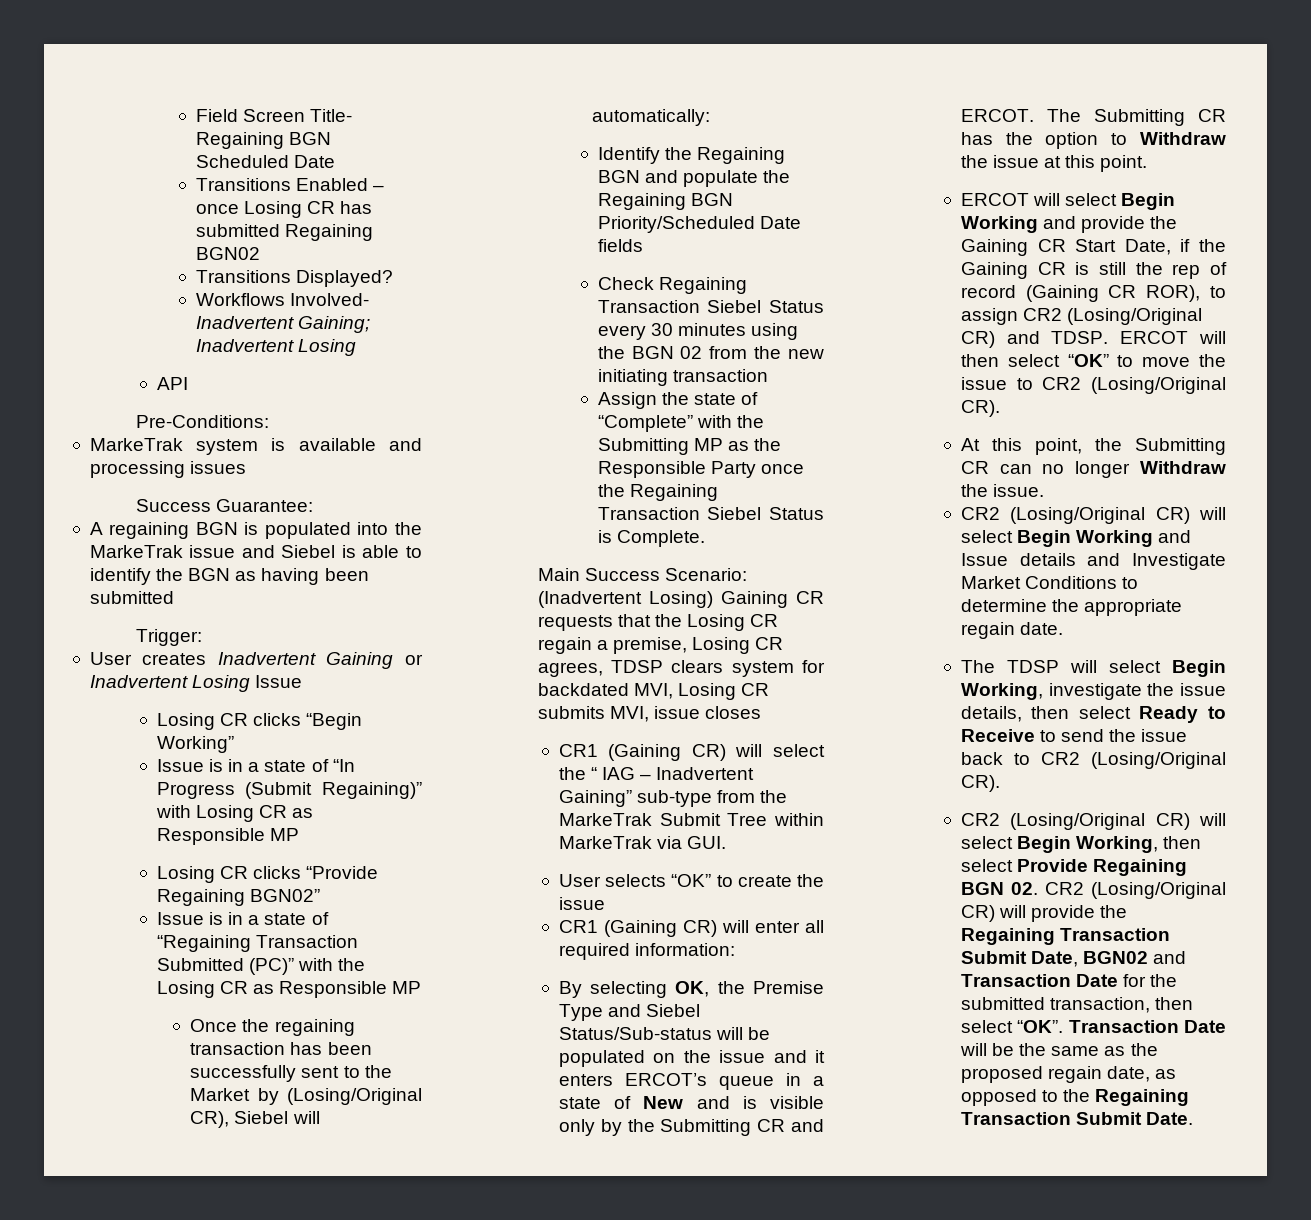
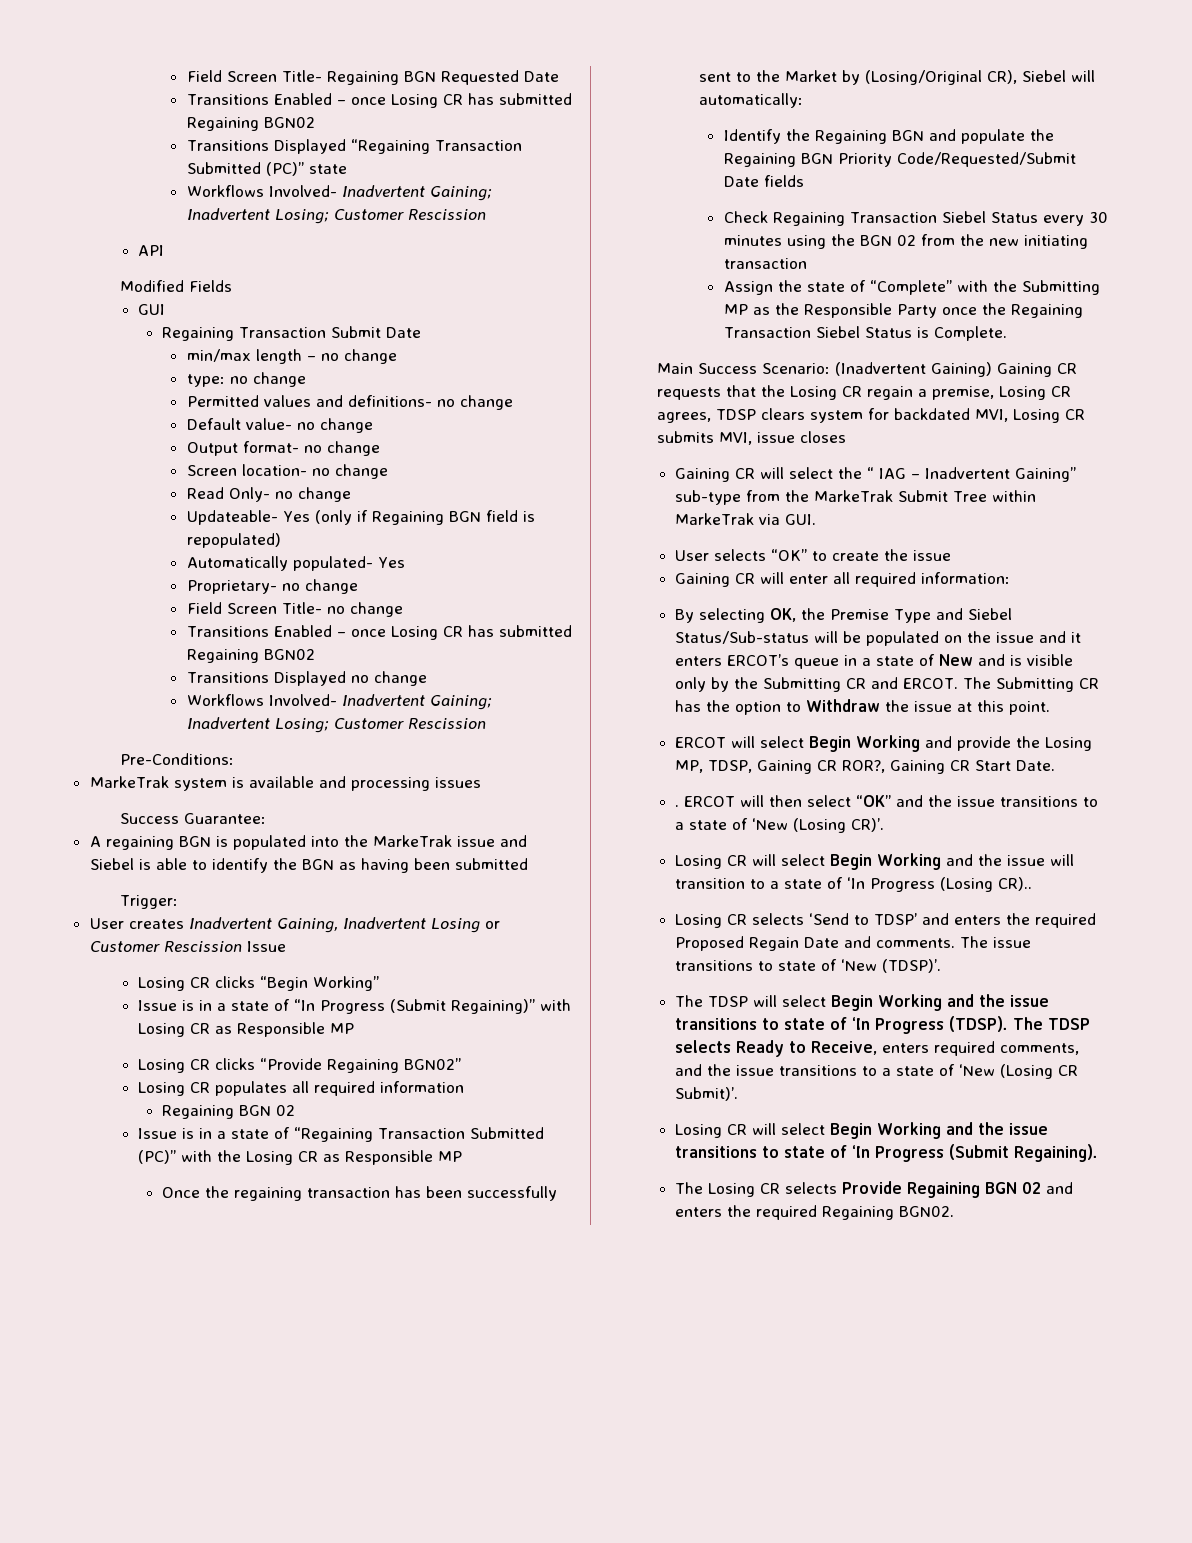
- Field Screen Title- Regaining BGN Scheduled Date
+ Field Screen Title- Regaining BGN Requested Date
- Transitions Displayed?
- Workflows Involved- Inadvertent Gaining; Inadvertent Losing
+ Transitions Displayed “Regaining Transaction Submitted (PC)” state
+ Workflows Involved- Inadvertent Gaining; Inadvertent Losing; Customer Rescission
  API
+ Modified Fields
+ GUI
+ Regaining Transaction Submit Date
+ min/max length – no change
+ type: no change
+ Permitted values and definitions- no change
+ Default value- no change
+ Output format- no change
+ Screen location- no change
+ Read Only- no change
+ Updateable- Yes (only if Regaining BGN field is repopulated)
+ Automatically populated- Yes
+ Proprietary- no change
+ Field Screen Title- no change
+ Transitions Enabled – once Losing CR has submitted Regaining BGN02
+ Transitions Displayed no change
+ Workflows Involved- Inadvertent Gaining; Inadvertent Losing; Customer Rescission
- User creates Inadvertent Gaining or Inadvertent Losing Issue
+ User creates Inadvertent Gaining, Inadvertent Losing or Customer Rescission Issue
+ Losing CR populates all required information
+ Regaining BGN 02
- Identify the Regaining BGN and populate the Regaining BGN Priority/Scheduled Date fields
+ Identify the Regaining BGN and populate the Regaining BGN Priority Code/Requested/Submit Date fields
- Main Success Scenario: (Inadvertent Losing) Gaining CR requests that the Losing CR regain a premise, Losing CR agrees, TDSP clears system for backdated MVI, Losing CR submits MVI, issue closes
+ Main Success Scenario: (Inadvertent Gaining) Gaining CR requests that the Losing CR regain a premise, Losing CR agrees, TDSP clears system for backdated MVI, Losing CR submits MVI, issue closes
- CR1 (Gaining CR) will select the “ IAG – Inadvertent Gaining” sub-type from the MarkeTrak Submit Tree within MarkeTrak via GUI.
+ Gaining CR will select the “ IAG – Inadvertent Gaining” sub-type from the MarkeTrak Submit Tree within MarkeTrak via GUI.
- CR1 (Gaining CR) will enter all required information:
+ Gaining CR will enter all required information:
- ERCOT will select Begin Working and provide the Gaining CR Start Date, if the Gaining CR is still the rep of record (Gaining CR ROR), to assign CR2 (Losing/Original CR) and TDSP.
+ ERCOT will select Begin Working and provide the Losing MP, TDSP, Gaining CR ROR?, Gaining CR Start Date.
+ .
- ERCOT will then select “OK” to move the issue to CR2 (Losing/Original CR).
- At this point, the Submitting CR can no longer Withdraw the issue.
- CR2 (Losing/Original CR) will select Begin Working and Issue details and Investigate Market Conditions to determine the appropriate regain date.
+ ERCOT will then select “OK” and the issue transitions to a state of ‘New (Losing CR)’.
+ Losing CR will select Begin Working and the issue will transition to a state of ‘In Progress (Losing CR)..
+ Losing CR selects ‘Send to TDSP’ and enters the required Proposed Regain Date and comments. The issue transitions to state of ‘New (TDSP)’.
- The TDSP will select Begin Working, investigate the issue details, then select Ready to Receive to send the issue back to CR2 (Losing/Original CR).
- CR2 (Losing/Original CR) will select Begin Working, then select Provide Regaining BGN 02. CR2 (Losing/Original CR) will provide the Regaining Transaction Submit Date, BGN02 and Transaction Date for the submitted transaction, then select “OK”. Transaction Date will be the same as the proposed regain date, as opposed to the Regaining Transaction Submit Date.
+ The TDSP will select Begin Working and the issue transitions to state of ‘In Progress (TDSP). The TDSP selects Ready to Receive, enters required comments, and the issue transitions to a state of ‘New (Losing CR Submit)’.
+ Losing CR will select Begin Working and the issue transitions to state of ‘In Progress (Submit Regaining).
+ The Losing CR selects Provide Regaining BGN 02 and enters the required Regaining BGN02.

